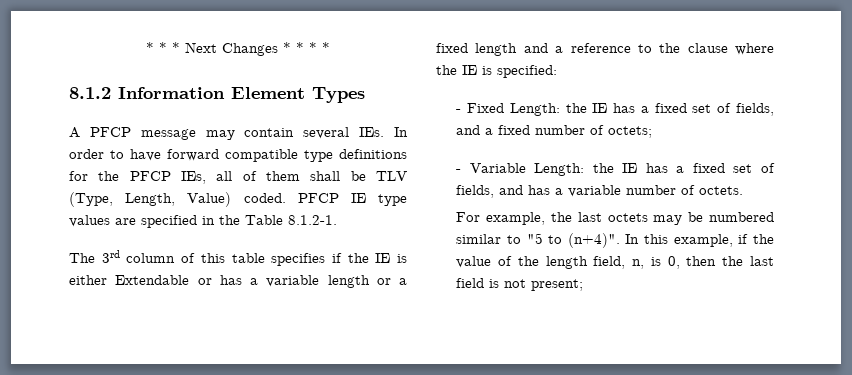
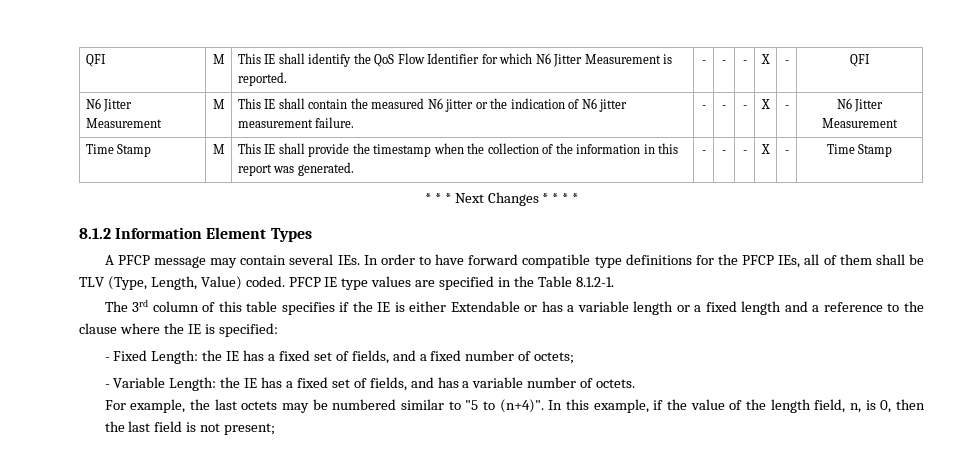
+ QFI | M | This IE shall identify the QoS Flow Identifier for which N6 Jitter Measurement is reported. | - | - | - | X | - | QFI
+ N6 Jitter Measurement | M | This IE shall contain the measured N6 jitter or the indication of N6 jitter measurement failure. | - | - | - | X | - | N6 Jitter Measurement
+ Time Stamp | M | This IE shall provide the timestamp when the collection of the information in this report was generated. | - | - | - | X | - | Time Stamp

